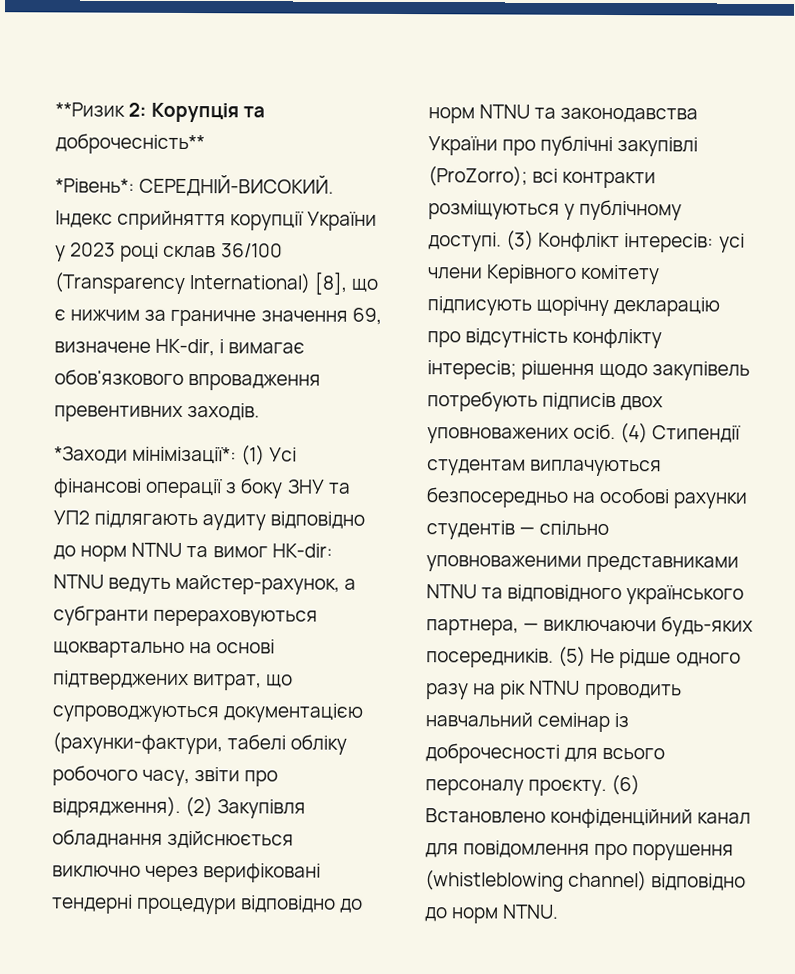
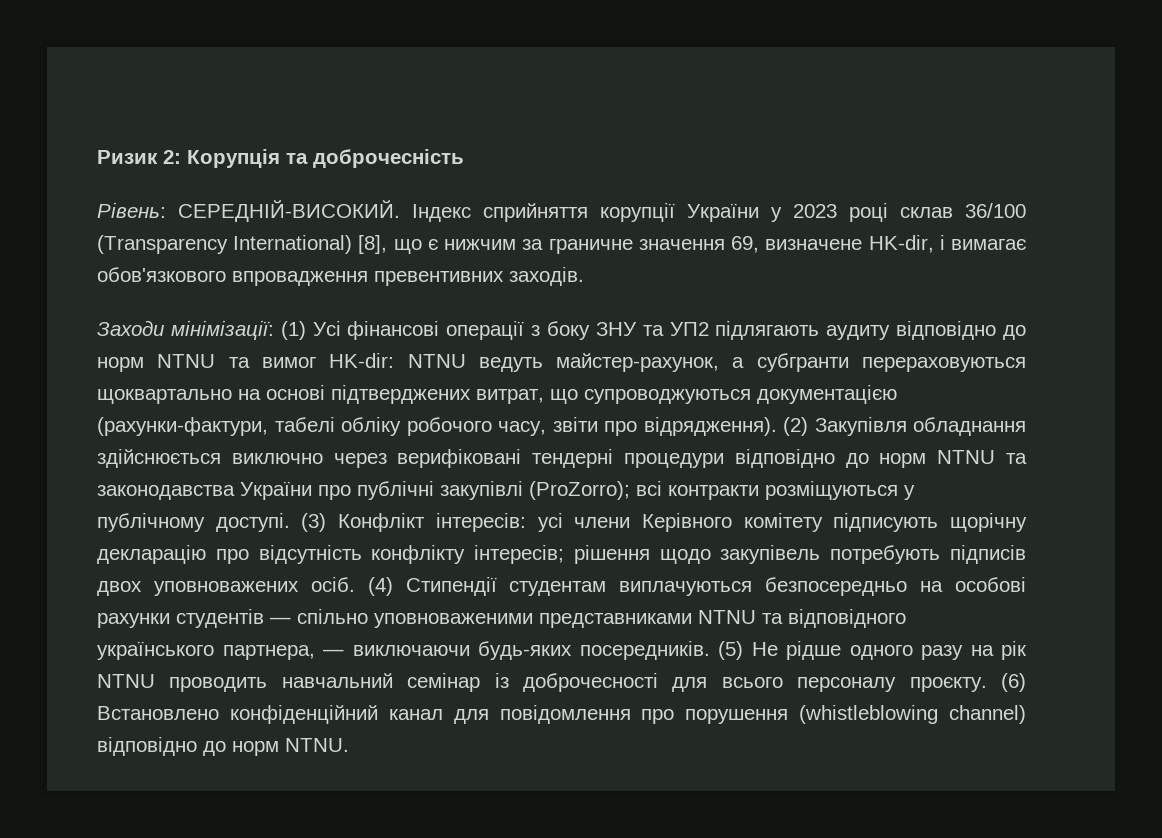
- **Ризик 2: Корупція та доброчесність**
- *Рівень*: СЕРЕДНІЙ-ВИСОКИЙ.
+ Ризик 2: Корупція та доброчесність
+ Рівень: СЕРЕДНІЙ-ВИСОКИЙ.
- *Заходи мінімізації*: (1) Усі фінансові операції з боку ЗНУ та УП2 підлягають аудиту відповідно до норм NTNU та вимог HK-dir: NTNU ведуть майстер-рахунок, а субгранти перераховуються щоквартально на основі підтверджених витрат, що супроводжуються документацією (рахунки-фактури, табелі обліку робочого часу, звіти про відрядження).
+ Заходи мінімізації: (1) Усі фінансові операції з боку ЗНУ та УП2 підлягають аудиту відповідно до норм NTNU та вимог HK-dir: NTNU ведуть майстер-рахунок, а субгранти перераховуються щоквартально на основі підтверджених витрат, що супроводжуються документацією (рахунки-фактури, табелі обліку робочого часу, звіти про відрядження).

